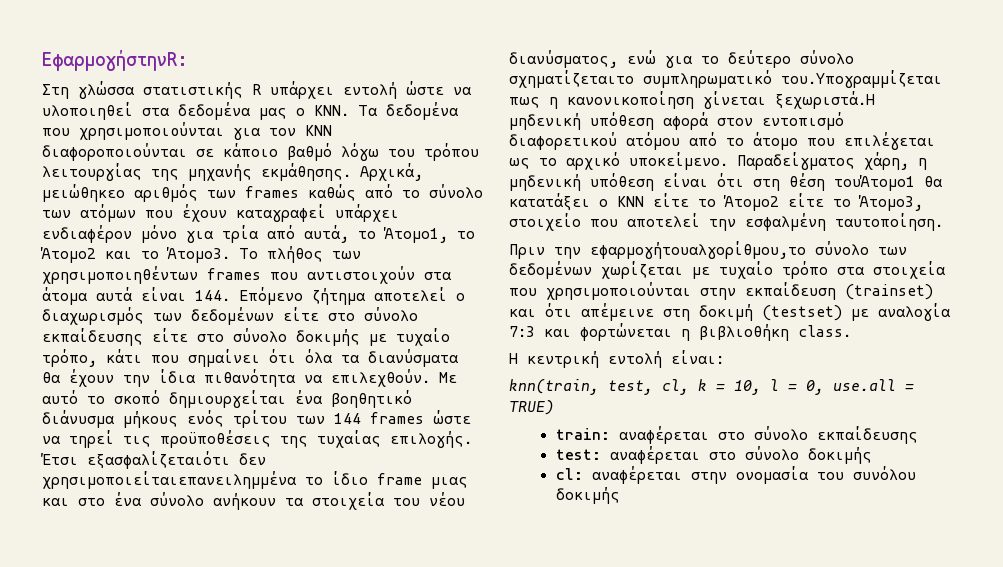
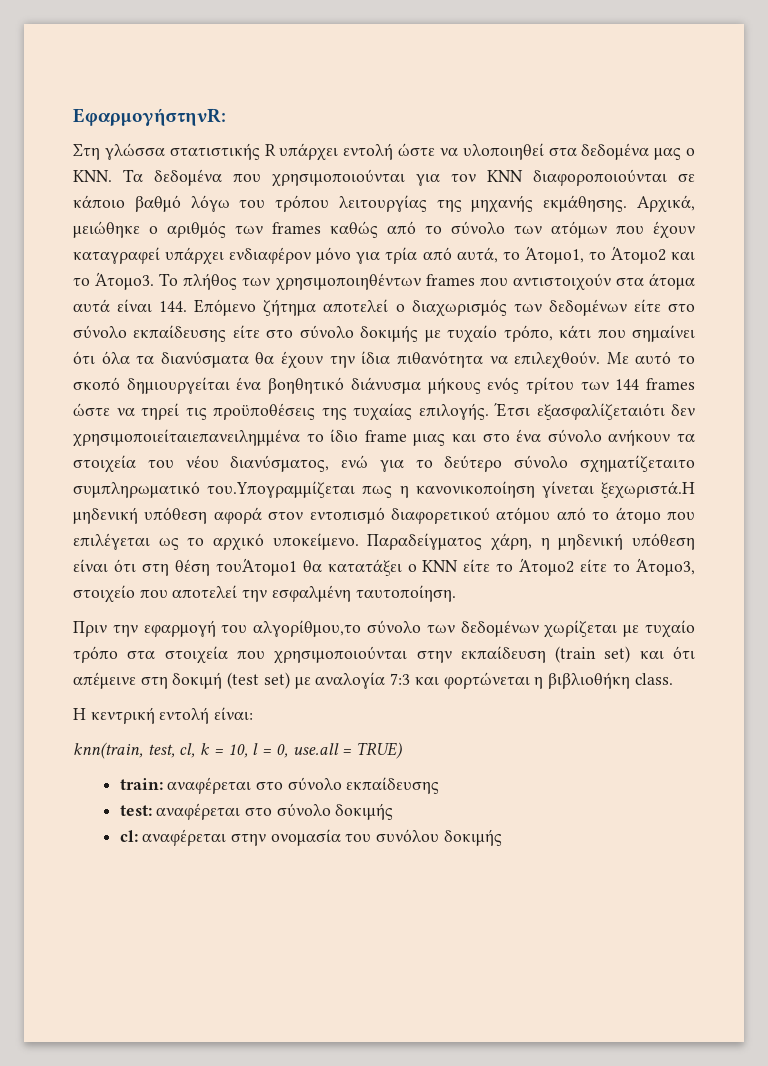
- Αρχικά, μειώθηκεο αριθμός των frames καθώς από το σύνολο των ατόμων που έχουν καταγραφεί υπάρχει ενδιαφέρον μόνο για τρία από αυτά, το Άτομο1, το Άτομο2 και το Άτομο3.
+ Αρχικά, μειώθηκε ο αριθμός των frames καθώς από το σύνολο των ατόμων που έχουν καταγραφεί υπάρχει ενδιαφέρον μόνο για τρία από αυτά, το Άτομο1, το Άτομο2 και το Άτομο3.
- Πριν την εφαρμογήτουαλγορίθμου,το σύνολο των δεδομένων χωρίζεται με τυχαίο τρόπο στα στοιχεία που χρησιμοποιούνται στην εκπαίδευση (trainset) και ότι απέμεινε στη δοκιμή (testset) με αναλογία 7:3 και φορτώνεται η βιβλιοθήκη class.
+ Πριν την εφαρμογή του αλγορίθμου,το σύνολο των δεδομένων χωρίζεται με τυχαίο τρόπο στα στοιχεία που χρησιμοποιούνται στην εκπαίδευση (train set) και ότι απέμεινε στη δοκιμή (test set) με αναλογία 7:3 και φορτώνεται η βιβλιοθήκη class.

